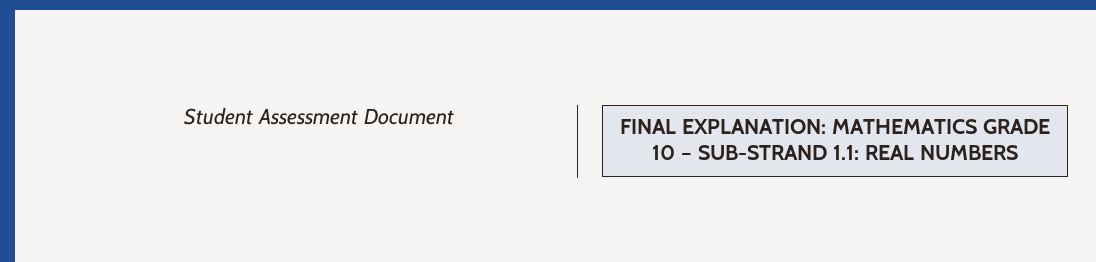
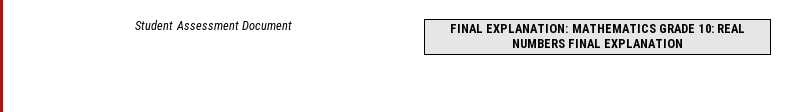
- FINAL EXPLANATION: MATHEMATICS GRADE 10 – SUB-STRAND 1.1: REAL NUMBERS
+ FINAL EXPLANATION: MATHEMATICS GRADE 10: REAL NUMBERS FINAL EXPLANATION

